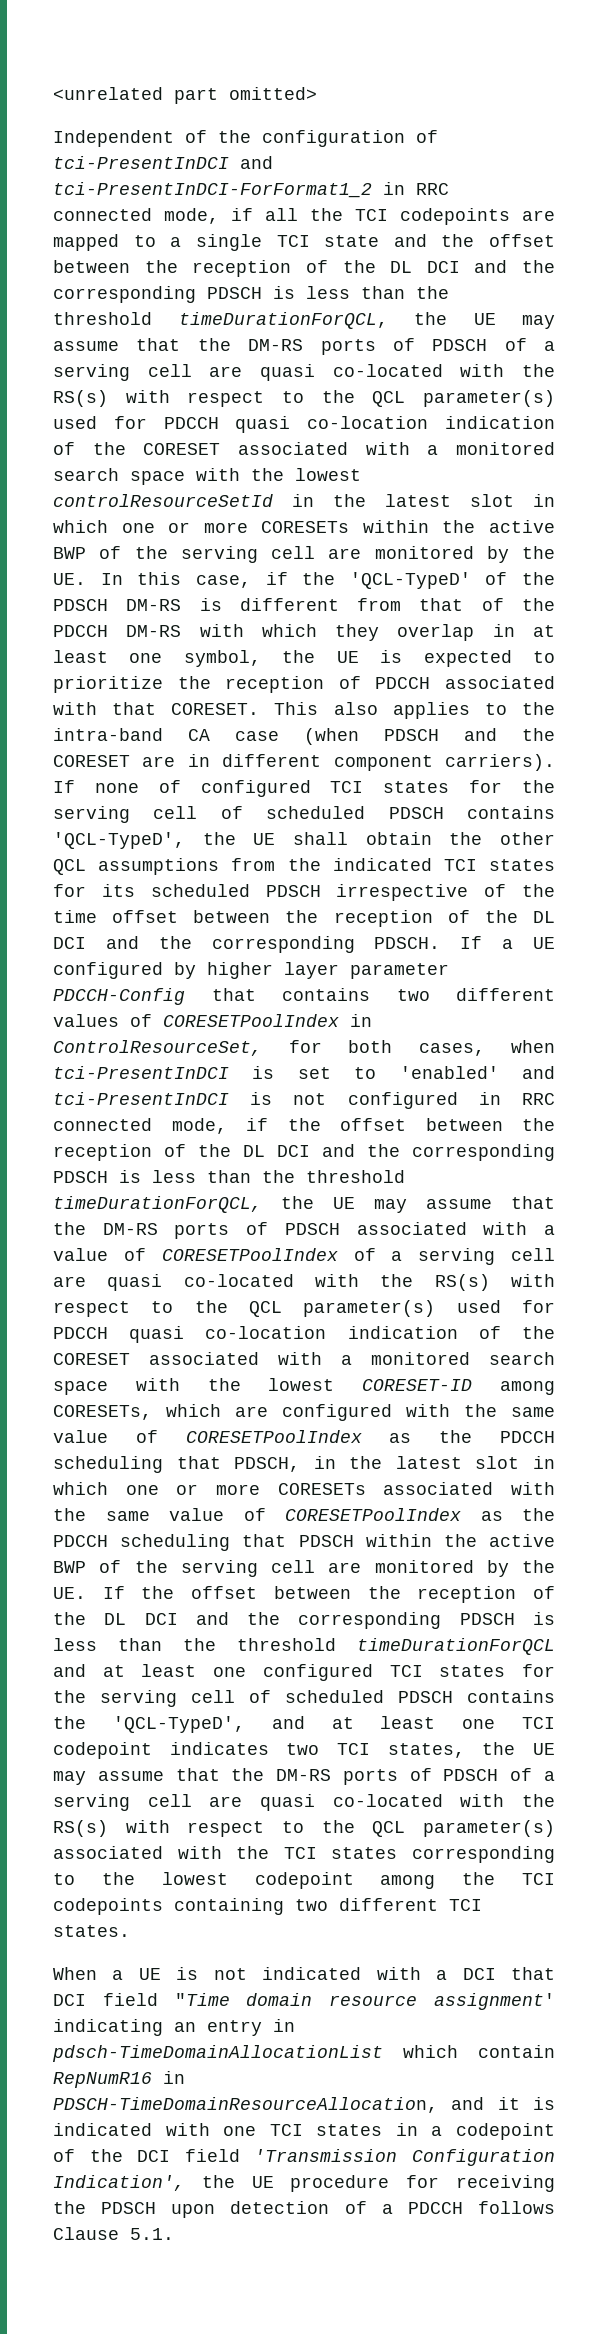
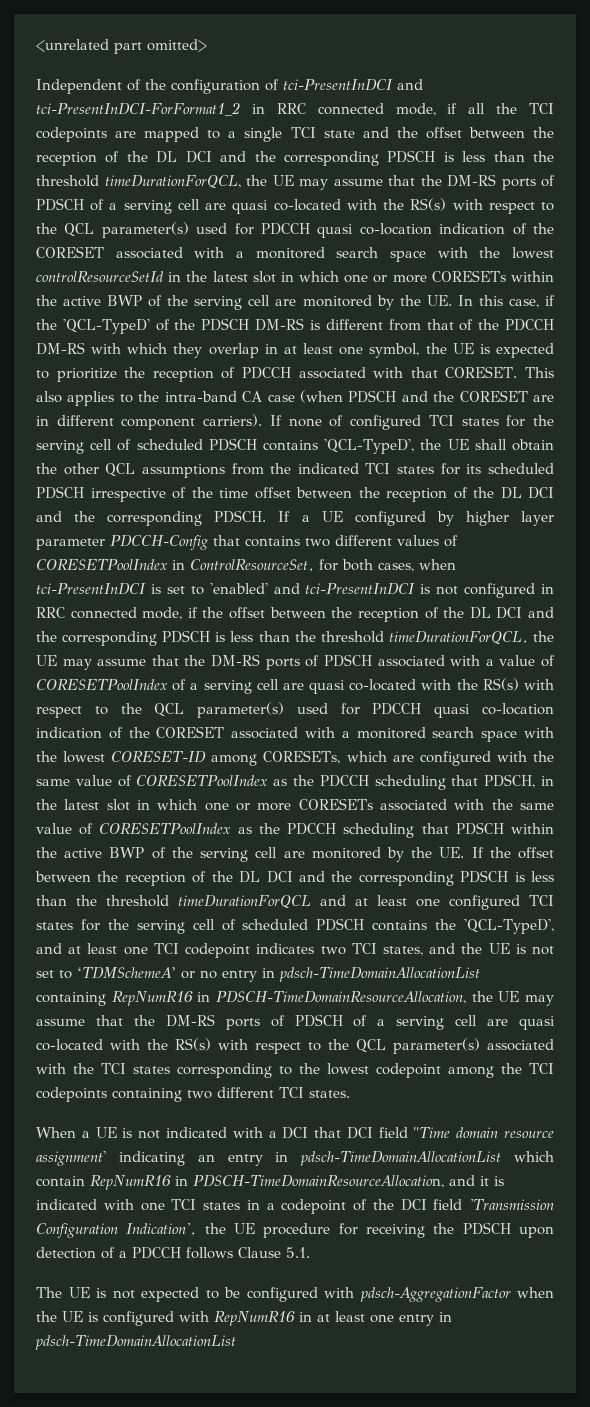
- If a UE configured by higher layer parameter PDCCH-Config that contains two different values of CORESETPoolIndex in ControlResourceSet, for both cases, when tci-PresentInDCI is set to 'enabled' and tci-PresentInDCI is not configured in RRC connected mode, if the offset between the reception of the DL DCI and the corresponding PDSCH is less than the threshold timeDurationForQCL, the UE may assume that the DM-RS ports of PDSCH associated with a value of CORESETPoolIndex of a serving cell are quasi co-located with the RS(s) with respect to the QCL parameter(s) used for PDCCH quasi co-location indication of the CORESET associated with a monitored search space with the lowest CORESET-ID among CORESETs, which are configured with the same value of CORESETPoolIndex as the PDCCH scheduling that PDSCH, in the latest slot in which one or more CORESETs associated with the same value of CORESETPoolIndex as the PDCCH scheduling that PDSCH within the active BWP of the serving cell are monitored by the UE. If the offset between the reception of the DL DCI and the corresponding PDSCH is less than the threshold timeDurationForQCL and at least one configured TCI states for the serving cell of scheduled PDSCH contains the 'QCL-TypeD', and at least one TCI codepoint indicates two TCI states, the UE may assume that the DM-RS ports of PDSCH of a serving cell are quasi co-located with the RS(s) with respect to the QCL parameter(s) associated with the TCI states corresponding to the lowest codepoint among the TCI codepoints containing two different TCI states.
+ If a UE configured by higher layer parameter PDCCH-Config that contains two different values of CORESETPoolIndex in ControlResourceSet, for both cases, when tci-PresentInDCI is set to 'enabled' and tci-PresentInDCI is not configured in RRC connected mode, if the offset between the reception of the DL DCI and the corresponding PDSCH is less than the threshold timeDurationForQCL, the UE may assume that the DM-RS ports of PDSCH associated with a value of CORESETPoolIndex of a serving cell are quasi co-located with the RS(s) with respect to the QCL parameter(s) used for PDCCH quasi co-location indication of the CORESET associated with a monitored search space with the lowest CORESET-ID among CORESETs, which are configured with the same value of CORESETPoolIndex as the PDCCH scheduling that PDSCH, in the latest slot in which one or more CORESETs associated with the same value of CORESETPoolIndex as the PDCCH scheduling that PDSCH within the active BWP of the serving cell are monitored by the UE. If the offset between the reception of the DL DCI and the corresponding PDSCH is less than the threshold timeDurationForQCL and at least one configured TCI states for the serving cell of scheduled PDSCH contains the 'QCL-TypeD', and at least one TCI codepoint indicates two TCI states, and the UE is not set to ‘TDMSchemeA’ or no entry in pdsch-TimeDomainAllocationList containing RepNumR16 in PDSCH-TimeDomainResourceAllocation, the UE may assume that the DM-RS ports of PDSCH of a serving cell are quasi co-located with the RS(s) with respect to the QCL parameter(s) associated with the TCI states corresponding to the lowest codepoint among the TCI codepoints containing two different TCI states.
+ The UE is not expected to be configured with pdsch-AggregationFactor when the UE is configured with RepNumR16 in at least one entry in pdsch-TimeDomainAllocationList

